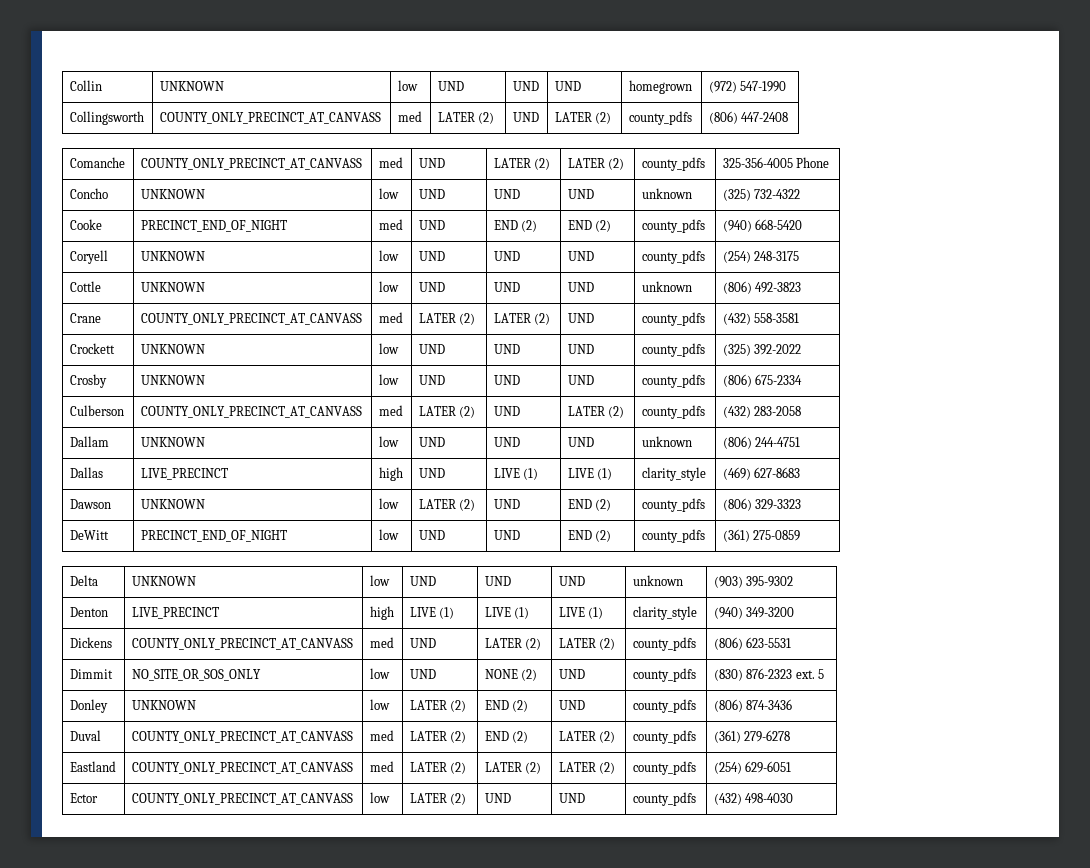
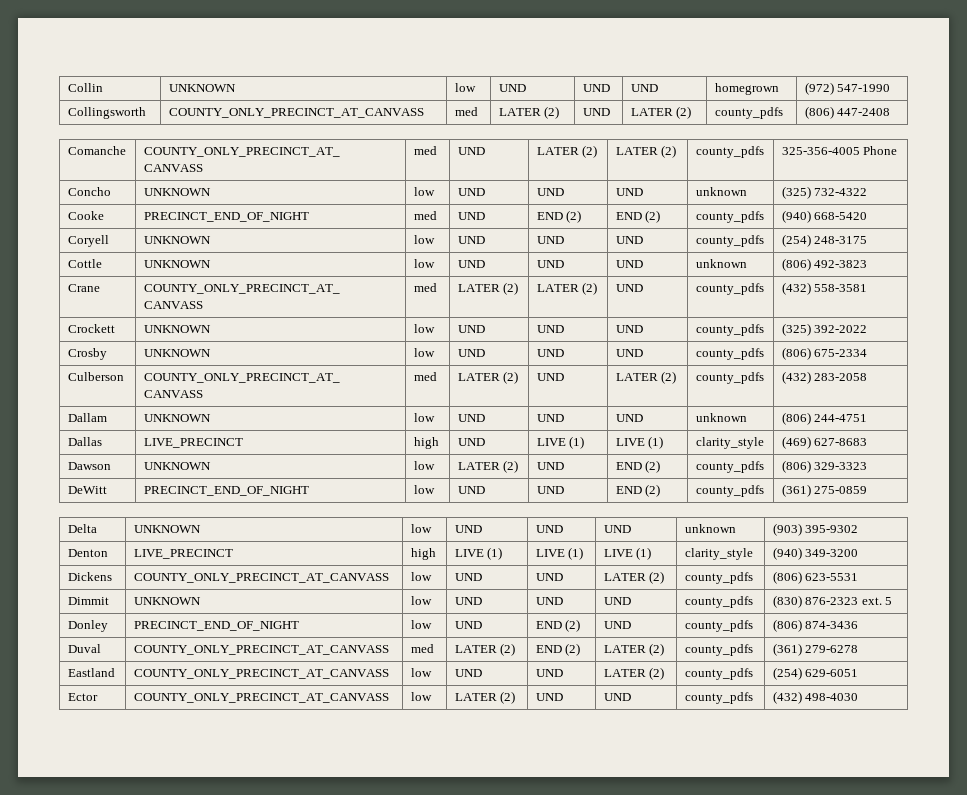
- Dickens | COUNTY_ONLY_PRECINCT_AT_CANVASS | med | UND | LATER (2) | LATER (2) | county_pdfs | (806) 623-5531
+ Dickens | COUNTY_ONLY_PRECINCT_AT_CANVASS | low | UND | UND | LATER (2) | county_pdfs | (806) 623-5531
- Dimmit | NO_SITE_OR_SOS_ONLY | low | UND | NONE (2) | UND | county_pdfs | (830) 876-2323 ext. 5
+ Dimmit | UNKNOWN | low | UND | UND | UND | county_pdfs | (830) 876-2323 ext. 5
- Donley | UNKNOWN | low | LATER (2) | END (2) | UND | county_pdfs | (806) 874-3436
+ Donley | PRECINCT_END_OF_NIGHT | low | UND | END (2) | UND | county_pdfs | (806) 874-3436
- Eastland | COUNTY_ONLY_PRECINCT_AT_CANVASS | med | LATER (2) | LATER (2) | LATER (2) | county_pdfs | (254) 629-6051
+ Eastland | COUNTY_ONLY_PRECINCT_AT_CANVASS | low | UND | UND | LATER (2) | county_pdfs | (254) 629-6051

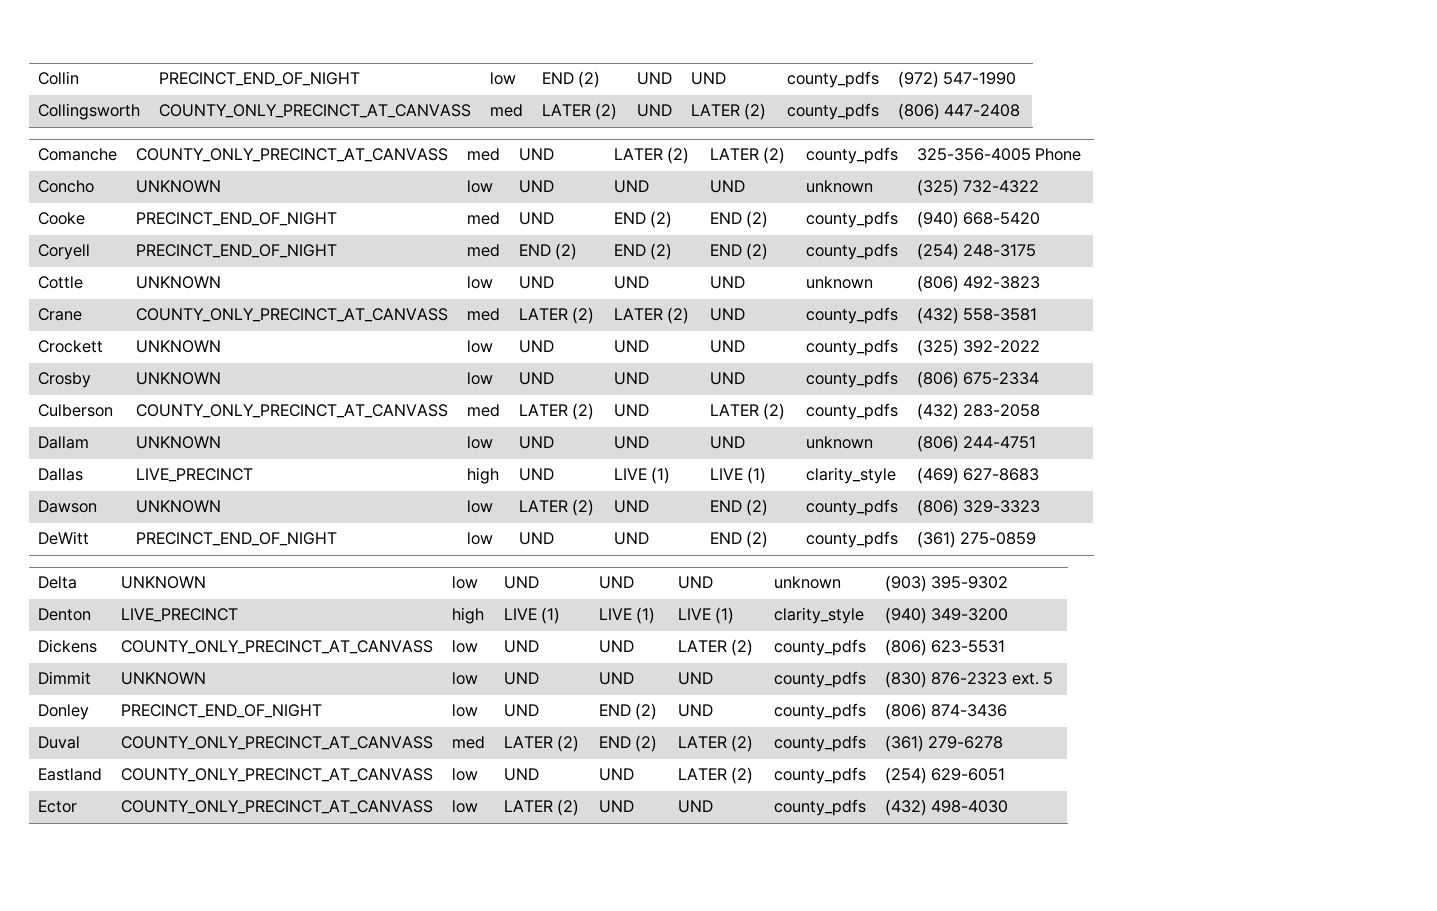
- Collin | UNKNOWN | low | UND | UND | UND | homegrown | (972) 547-1990
+ Collin | PRECINCT_END_OF_NIGHT | low | END (2) | UND | UND | county_pdfs | (972) 547-1990
- Coryell | UNKNOWN | low | UND | UND | UND | county_pdfs | (254) 248-3175
+ Coryell | PRECINCT_END_OF_NIGHT | med | END (2) | END (2) | END (2) | county_pdfs | (254) 248-3175

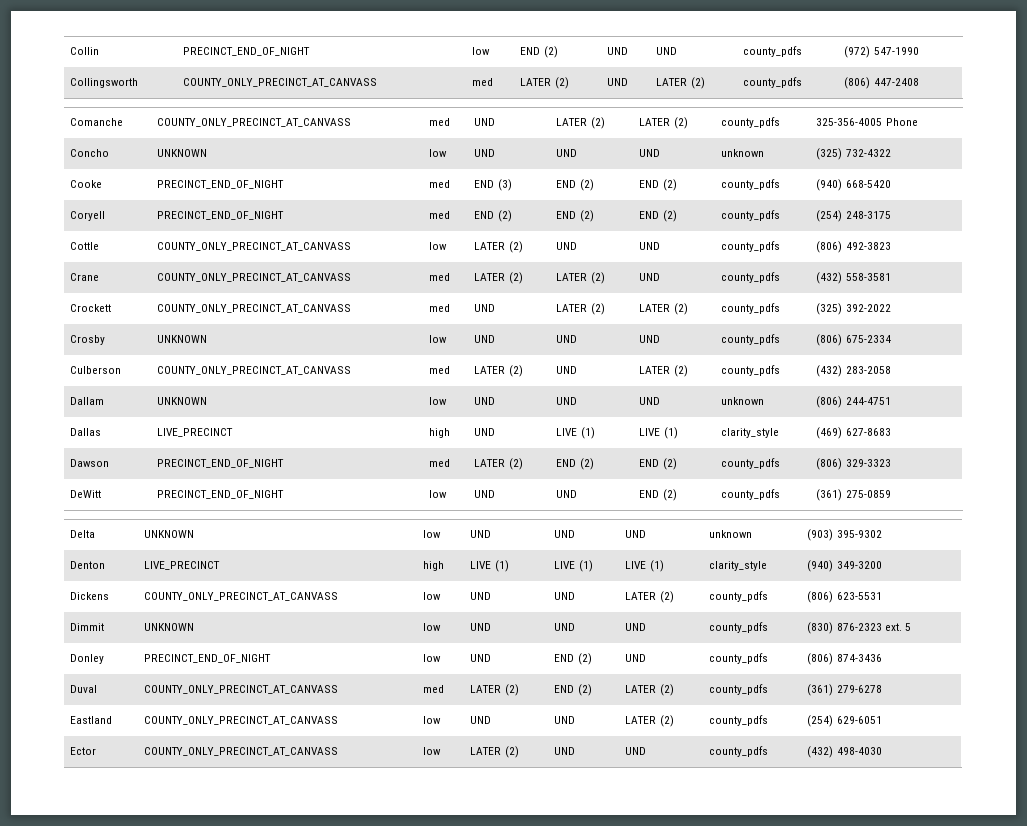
- Cooke | PRECINCT_END_OF_NIGHT | med | UND | END (2) | END (2) | county_pdfs | (940) 668-5420
+ Cooke | PRECINCT_END_OF_NIGHT | med | END (3) | END (2) | END (2) | county_pdfs | (940) 668-5420
- Cottle | UNKNOWN | low | UND | UND | UND | unknown | (806) 492-3823
+ Cottle | COUNTY_ONLY_PRECINCT_AT_CANVASS | low | LATER (2) | UND | UND | county_pdfs | (806) 492-3823
- Crockett | UNKNOWN | low | UND | UND | UND | county_pdfs | (325) 392-2022
+ Crockett | COUNTY_ONLY_PRECINCT_AT_CANVASS | med | UND | LATER (2) | LATER (2) | county_pdfs | (325) 392-2022
- Dawson | UNKNOWN | low | LATER (2) | UND | END (2) | county_pdfs | (806) 329-3323
+ Dawson | PRECINCT_END_OF_NIGHT | med | LATER (2) | END (2) | END (2) | county_pdfs | (806) 329-3323

